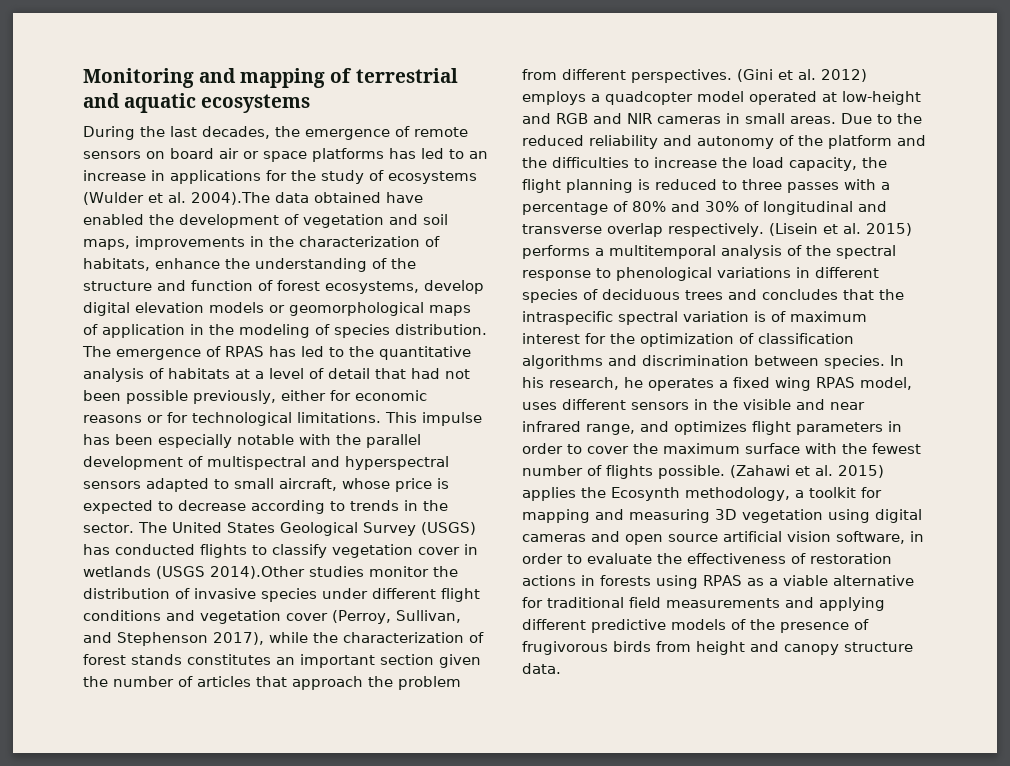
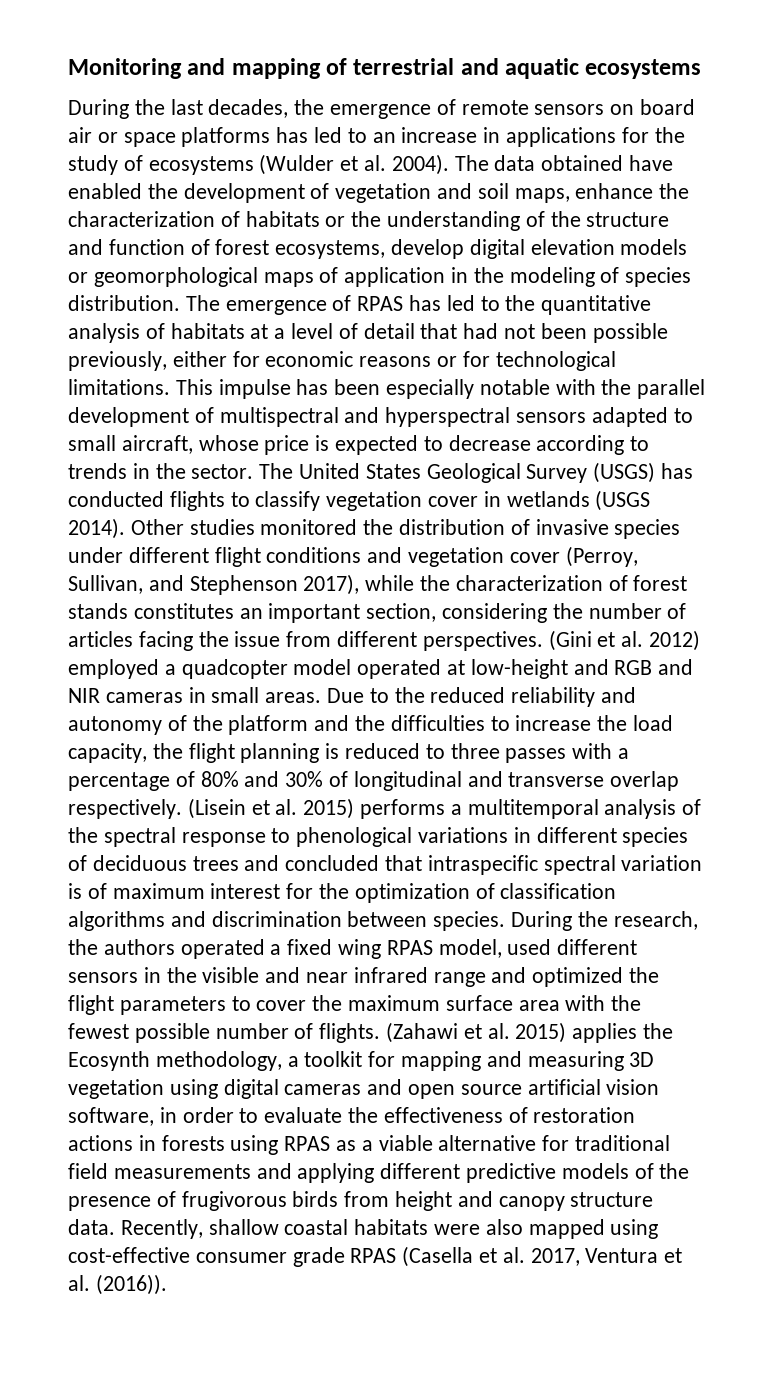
- During the last decades, the emergence of remote sensors on board air or space platforms has led to an increase in applications for the study of ecosystems (Wulder et al. 2004).The data obtained have enabled the development of vegetation and soil maps, improvements in the characterization of habitats, enhance the understanding of the structure and function of forest ecosystems, develop digital elevation models or geomorphological maps of application in the modeling of species distribution.
+ During the last decades, the emergence of remote sensors on board air or space platforms has led to an increase in applications for the study of ecosystems (Wulder et al. 2004). The data obtained have enabled the development of vegetation and soil maps, enhance the characterization of habitats or the understanding of the structure and function of forest ecosystems, develop digital elevation models or geomorphological maps of application in the modeling of species distribution.
- The United States Geological Survey (USGS) has conducted flights to classify vegetation cover in wetlands (USGS 2014).Other studies monitor the distribution of invasive species under different flight conditions and vegetation cover (Perroy, Sullivan, and Stephenson 2017), while the characterization of forest stands constitutes an important section given the number of articles that approach the problem from different perspectives.
+ The United States Geological Survey (USGS) has conducted flights to classify vegetation cover in wetlands (USGS 2014). Other studies monitored the distribution of invasive species under different flight conditions and vegetation cover (Perroy, Sullivan, and Stephenson 2017), while the characterization of forest stands constitutes an important section, considering the number of articles facing the issue from different perspectives.
- (Gini et al. 2012) employs a quadcopter model operated at low-height and RGB and NIR cameras in small areas.
+ (Gini et al. 2012) employed a quadcopter model operated at low-height and RGB and NIR cameras in small areas.
- (Lisein et al. 2015) performs a multitemporal analysis of the spectral response to phenological variations in different species of deciduous trees and concludes that the intraspecific spectral variation is of maximum interest for the optimization of classification algorithms and discrimination between species.
+ (Lisein et al. 2015) performs a multitemporal analysis of the spectral response to phenological variations in different species of deciduous trees and concluded that intraspecific spectral variation is of maximum interest for the optimization of classification algorithms and discrimination between species.
- In his research, he operates a fixed wing RPAS model, uses different sensors in the visible and near infrared range, and optimizes flight parameters in order to cover the maximum surface with the fewest number of flights possible.
+ During the research, the authors operated a fixed wing RPAS model, used different sensors in the visible and near infrared range and optimized the flight parameters to cover the maximum surface area with the fewest possible number of flights.
+ Recently, shallow coastal habitats were also mapped using cost-effective consumer grade RPAS (Casella et al. 2017, Ventura et al. (2016)).

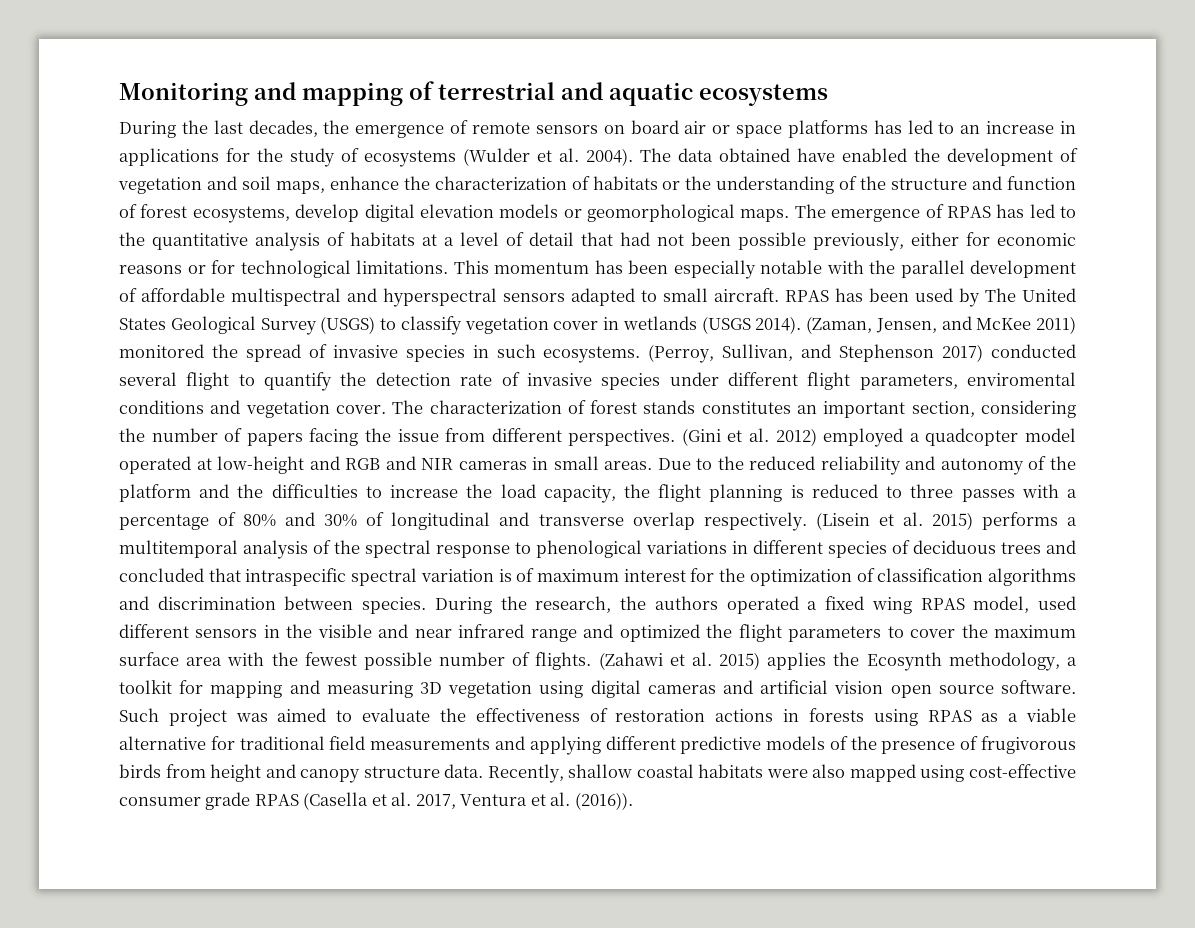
- The data obtained have enabled the development of vegetation and soil maps, enhance the characterization of habitats or the understanding of the structure and function of forest ecosystems, develop digital elevation models or geomorphological maps of application in the modeling of species distribution.
+ The data obtained have enabled the development of vegetation and soil maps, enhance the characterization of habitats or the understanding of the structure and function of forest ecosystems, develop digital elevation models or geomorphological maps.
- This impulse has been especially notable with the parallel development of multispectral and hyperspectral sensors adapted to small aircraft, whose price is expected to decrease according to trends in the sector. The United States Geological Survey (USGS) has conducted flights to classify vegetation cover in wetlands (USGS 2014).
+ This momentum has been especially notable with the parallel development of affordable multispectral and hyperspectral sensors adapted to small aircraft. RPAS has been used by The United States Geological Survey (USGS) to classify vegetation cover in wetlands (USGS 2014).
- Other studies monitored the distribution of invasive species under different flight conditions and vegetation cover (Perroy, Sullivan, and Stephenson 2017), while the characterization of forest stands constitutes an important section, considering the number of articles facing the issue from different perspectives.
+ (Zaman, Jensen, and McKee 2011) monitored the spread of invasive species in such ecosystems. (Perroy, Sullivan, and Stephenson 2017) conducted several flight to quantify the detection rate of invasive species under different flight parameters, enviromental conditions and vegetation cover. The characterization of forest stands constitutes an important section, considering the number of papers facing the issue from different perspectives.
- (Zahawi et al. 2015) applies the Ecosynth methodology, a toolkit for mapping and measuring 3D vegetation using digital cameras and open source artificial vision software, in order to evaluate the effectiveness of restoration actions in forests using RPAS as a viable alternative for traditional field measurements and applying different predictive models of the presence of frugivorous birds from height and canopy structure data.
+ (Zahawi et al. 2015) applies the Ecosynth methodology, a toolkit for mapping and measuring 3D vegetation using digital cameras and artificial vision open source software. Such project was aimed to evaluate the effectiveness of restoration actions in forests using RPAS as a viable alternative for traditional field measurements and applying different predictive models of the presence of frugivorous birds from height and canopy structure data.

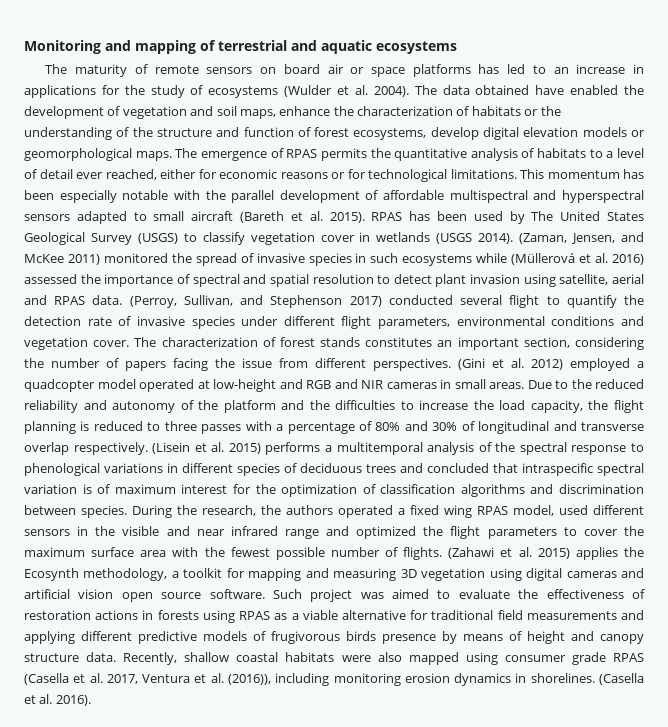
- During the last decades, the emergence of remote sensors on board air or space platforms has led to an increase in applications for the study of ecosystems (Wulder et al. 2004).
+ The maturity of remote sensors on board air or space platforms has led to an increase in applications for the study of ecosystems (Wulder et al. 2004).
- The emergence of RPAS has led to the quantitative analysis of habitats at a level of detail that had not been possible previously, either for economic reasons or for technological limitations.
+ The emergence of RPAS permits the quantitative analysis of habitats to a level of detail ever reached, either for economic reasons or for technological limitations.
- This momentum has been especially notable with the parallel development of affordable multispectral and hyperspectral sensors adapted to small aircraft.
+ This momentum has been especially notable with the parallel development of affordable multispectral and hyperspectral sensors adapted to small aircraft (Bareth et al. 2015).
- (Zaman, Jensen, and McKee 2011) monitored the spread of invasive species in such ecosystems.
+ (Zaman, Jensen, and McKee 2011) monitored the spread of invasive species in such ecosystems while (Müllerová et al. 2016) assessed the importance of spectral and spatial resolution to detect plant invasion using satellite, aerial and RPAS data.
- (Perroy, Sullivan, and Stephenson 2017) conducted several flight to quantify the detection rate of invasive species under different flight parameters, enviromental conditions and vegetation cover.
+ (Perroy, Sullivan, and Stephenson 2017) conducted several flight to quantify the detection rate of invasive species under different flight parameters, environmental conditions and vegetation cover.
- Such project was aimed to evaluate the effectiveness of restoration actions in forests using RPAS as a viable alternative for traditional field measurements and applying different predictive models of the presence of frugivorous birds from height and canopy structure data.
+ Such project was aimed to evaluate the effectiveness of restoration actions in forests using RPAS as a viable alternative for traditional field measurements and applying different predictive models of frugivorous birds presence by means of height and canopy structure data.
- Recently, shallow coastal habitats were also mapped using cost-effective consumer grade RPAS (Casella et al. 2017, Ventura et al. (2016)).
+ Recently, shallow coastal habitats were also mapped using consumer grade RPAS (Casella et al. 2017, Ventura et al. (2016)), including monitoring erosion dynamics in shorelines. (Casella et al. 2016).

